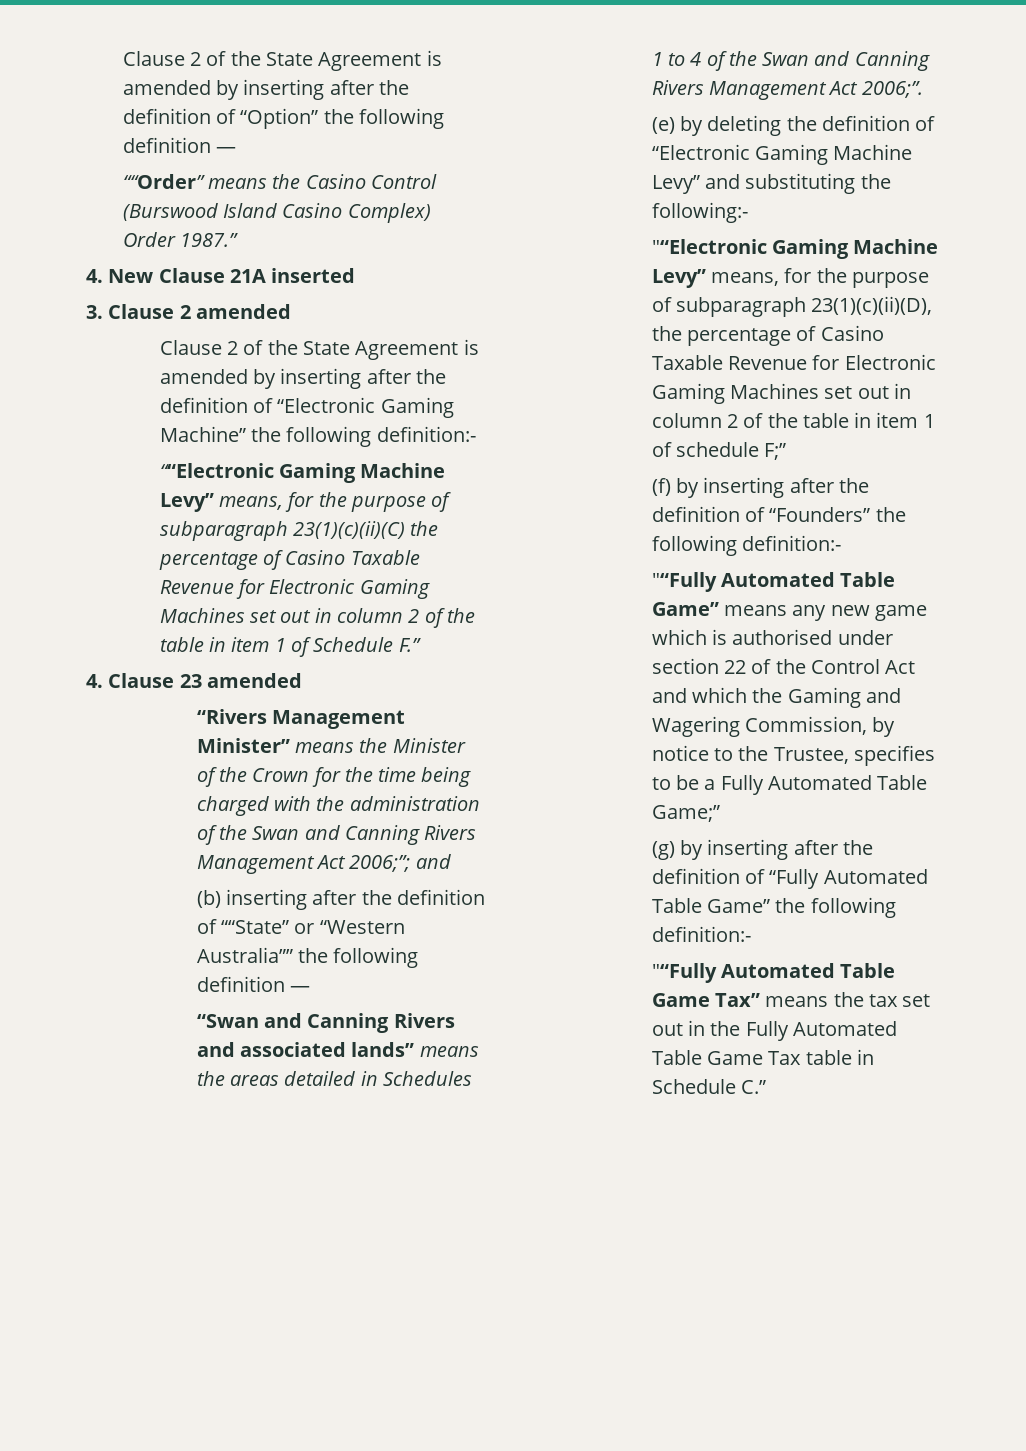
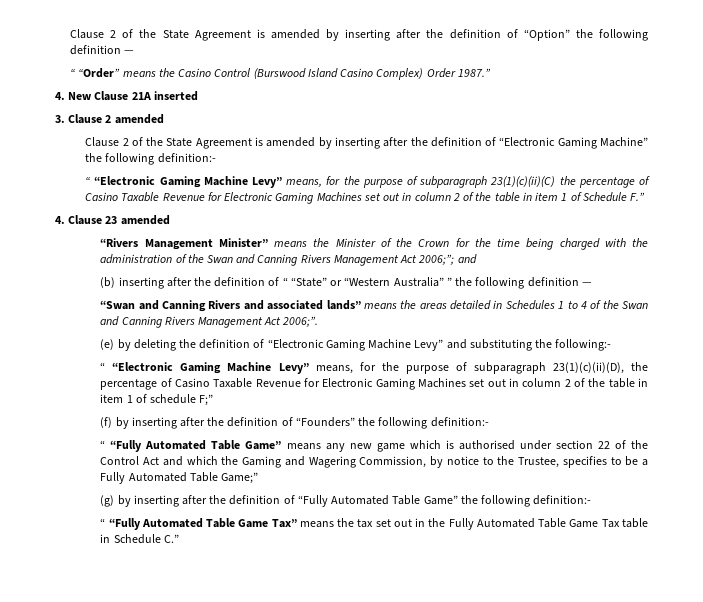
- ““Order” means the Casino Control (Burswood Island Casino Complex) Order 1987.”
+ “ “Order” means the Casino Control (Burswood Island Casino Complex) Order 1987.”
- ““Electronic Gaming Machine Levy” means, for the purpose of subparagraph 23(1)(c)(ii)(C) the percentage of Casino Taxable Revenue for Electronic Gaming Machines set out in column 2 of the table in item 1 of Schedule F.”
+ “ “Electronic Gaming Machine Levy” means, for the purpose of subparagraph 23(1)(c)(ii)(C) the percentage of Casino Taxable Revenue for Electronic Gaming Machines set out in column 2 of the table in item 1 of Schedule F.”
- (b) inserting after the definition of ““State” or “Western Australia”” the following definition —
+ (b) inserting after the definition of “ “State” or “Western Australia” ” the following definition —
- "“Electronic Gaming Machine Levy” means, for the purpose of subparagraph 23(1)(c)(ii)(D), the percentage of Casino Taxable Revenue for Electronic Gaming Machines set out in column 2 of the table in item 1 of schedule F;”
+ “ “Electronic Gaming Machine Levy” means, for the purpose of subparagraph 23(1)(c)(ii)(D), the percentage of Casino Taxable Revenue for Electronic Gaming Machines set out in column 2 of the table in item 1 of schedule F;”
- "“Fully Automated Table Game” means any new game which is authorised under section 22 of the Control Act and which the Gaming and Wagering Commission, by notice to the Trustee, specifies to be a Fully Automated Table Game;”
+ “ “Fully Automated Table Game” means any new game which is authorised under section 22 of the Control Act and which the Gaming and Wagering Commission, by notice to the Trustee, specifies to be a Fully Automated Table Game;”
- "“Fully Automated Table Game Tax” means the tax set out in the Fully Automated Table Game Tax table in Schedule C.”
+ “ “Fully Automated Table Game Tax” means the tax set out in the Fully Automated Table Game Tax table in Schedule C.”

